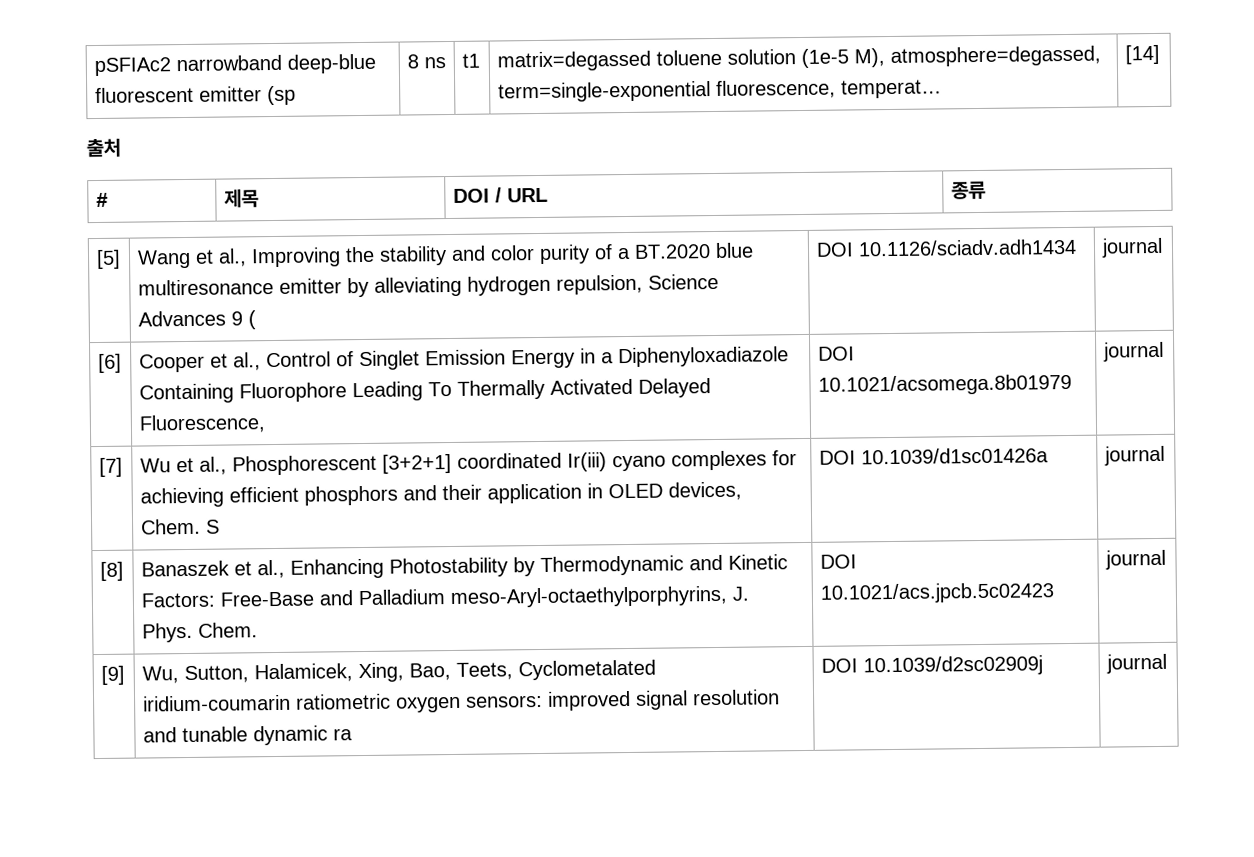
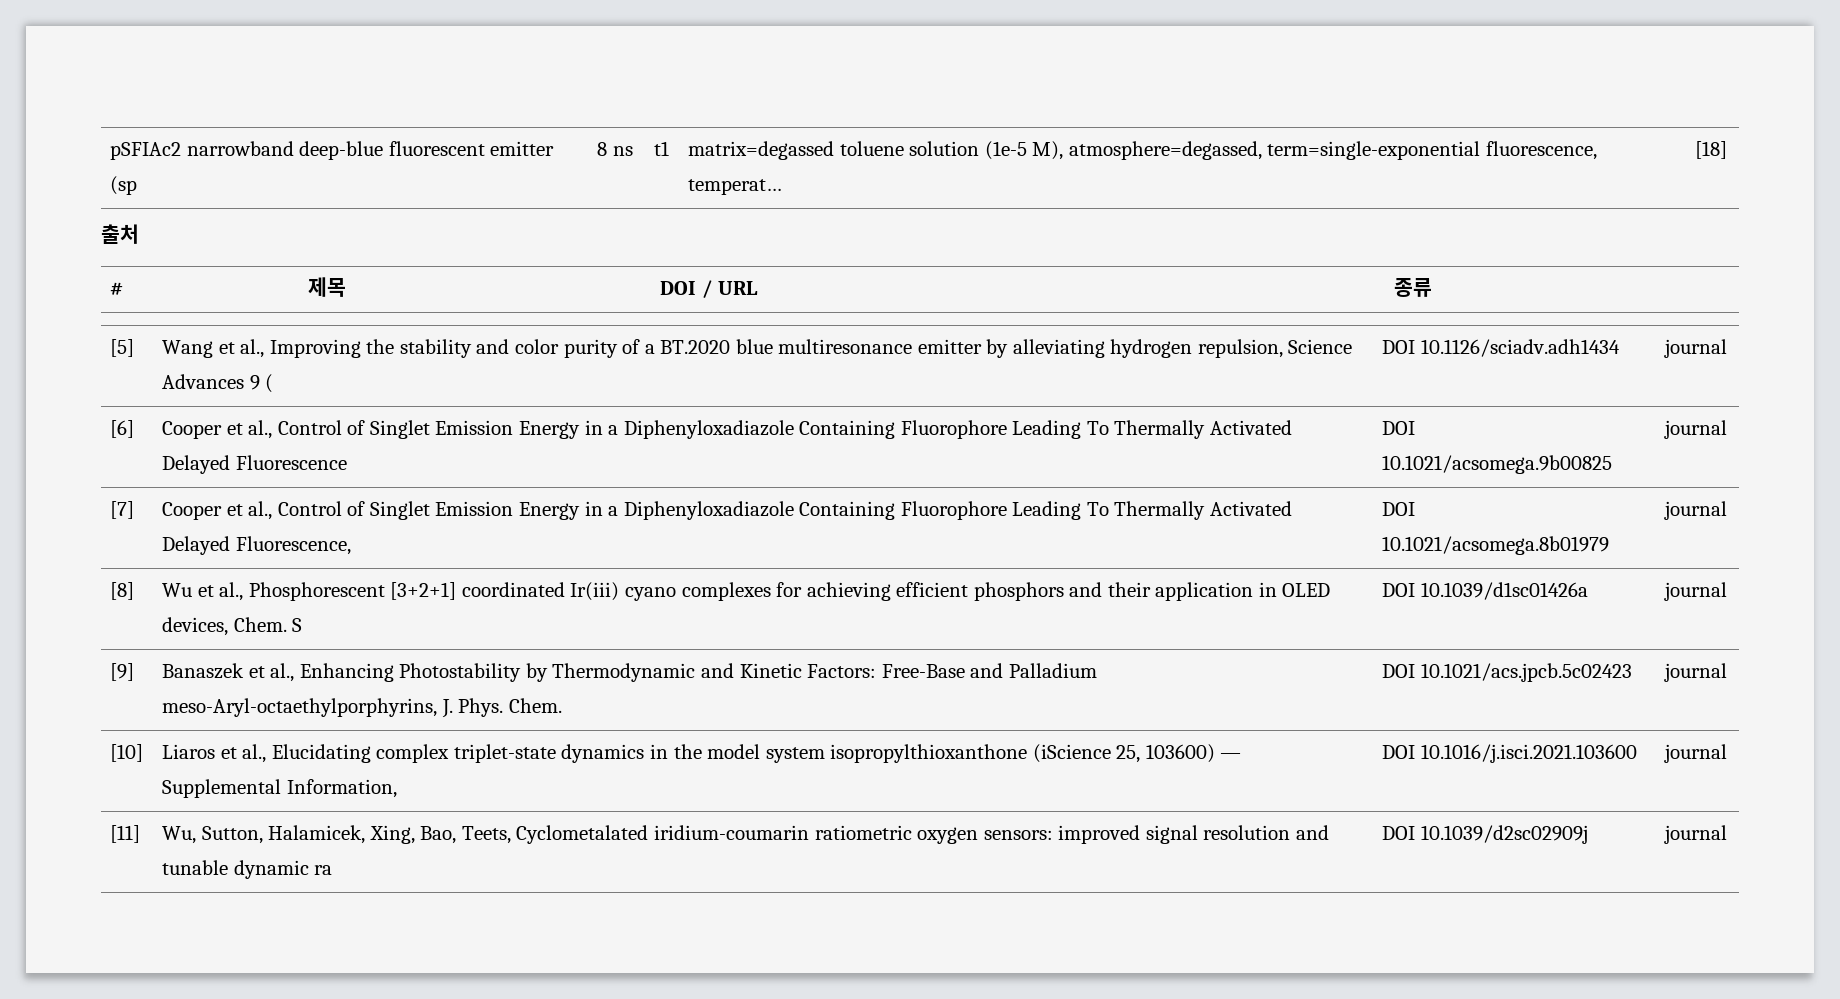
- pSFIAc2 narrowband deep-blue fluorescent emitter (sp | 8 ns | t1 | matrix=degassed toluene solution (1e-5 M), atmosphere=degassed, term=single-exponential fluorescence, temperat… | [14]
+ pSFIAc2 narrowband deep-blue fluorescent emitter (sp | 8 ns | t1 | matrix=degassed toluene solution (1e-5 M), atmosphere=degassed, term=single-exponential fluorescence, temperat… | [18]
- [6] | Cooper et al., Control of Singlet Emission Energy in a Diphenyloxadiazole Containing Fluorophore Leading To Thermally Activated Delayed Fluorescence, | DOI 10.1021/acsomega.8b01979 | journal
+ [6] | Cooper et al., Control of Singlet Emission Energy in a Diphenyloxadiazole Containing Fluorophore Leading To Thermally Activated Delayed Fluorescence | DOI 10.1021/acsomega.9b00825 | journal
+ [7] | Cooper et al., Control of Singlet Emission Energy in a Diphenyloxadiazole Containing Fluorophore Leading To Thermally Activated Delayed Fluorescence, | DOI 10.1021/acsomega.8b01979 | journal
- [7] | Wu et al., Phosphorescent [3+2+1] coordinated Ir(iii) cyano complexes for achieving efficient phosphors and their application in OLED devices, Chem. S | DOI 10.1039/d1sc01426a | journal
+ [8] | Wu et al., Phosphorescent [3+2+1] coordinated Ir(iii) cyano complexes for achieving efficient phosphors and their application in OLED devices, Chem. S | DOI 10.1039/d1sc01426a | journal
- [8] | Banaszek et al., Enhancing Photostability by Thermodynamic and Kinetic Factors: Free-Base and Palladium meso-Aryl-octaethylporphyrins, J. Phys. Chem. | DOI 10.1021/acs.jpcb.5c02423 | journal
+ [9] | Banaszek et al., Enhancing Photostability by Thermodynamic and Kinetic Factors: Free-Base and Palladium meso-Aryl-octaethylporphyrins, J. Phys. Chem. | DOI 10.1021/acs.jpcb.5c02423 | journal
- [9] | Wu, Sutton, Halamicek, Xing, Bao, Teets, Cyclometalated iridium-coumarin ratiometric oxygen sensors: improved signal resolution and tunable dynamic ra | DOI 10.1039/d2sc02909j | journal
+ [10] | Liaros et al., Elucidating complex triplet-state dynamics in the model system isopropylthioxanthone (iScience 25, 103600) — Supplemental Information, | DOI 10.1016/j.isci.2021.103600 | journal
+ [11] | Wu, Sutton, Halamicek, Xing, Bao, Teets, Cyclometalated iridium-coumarin ratiometric oxygen sensors: improved signal resolution and tunable dynamic ra | DOI 10.1039/d2sc02909j | journal

